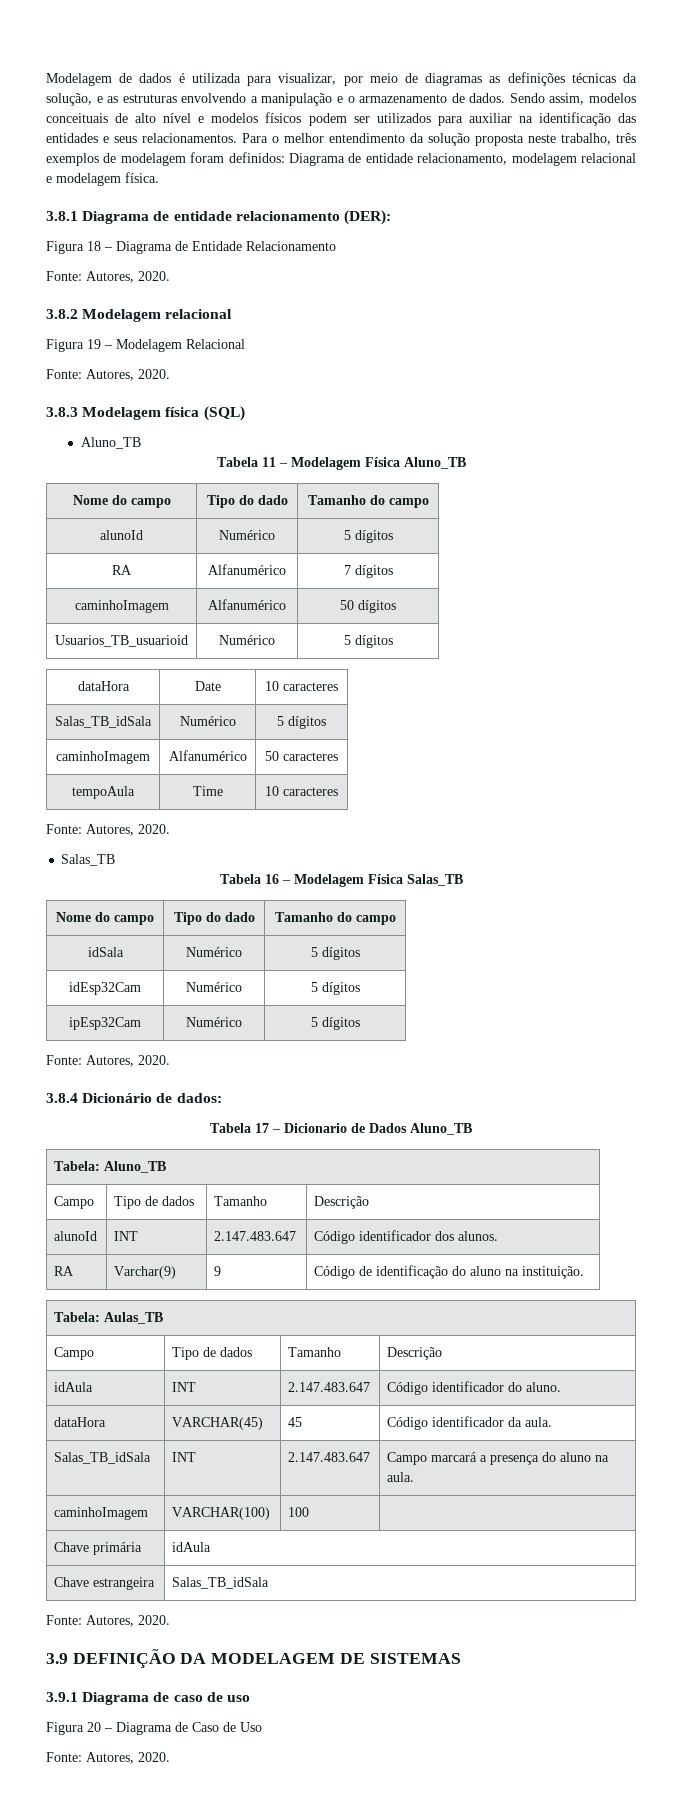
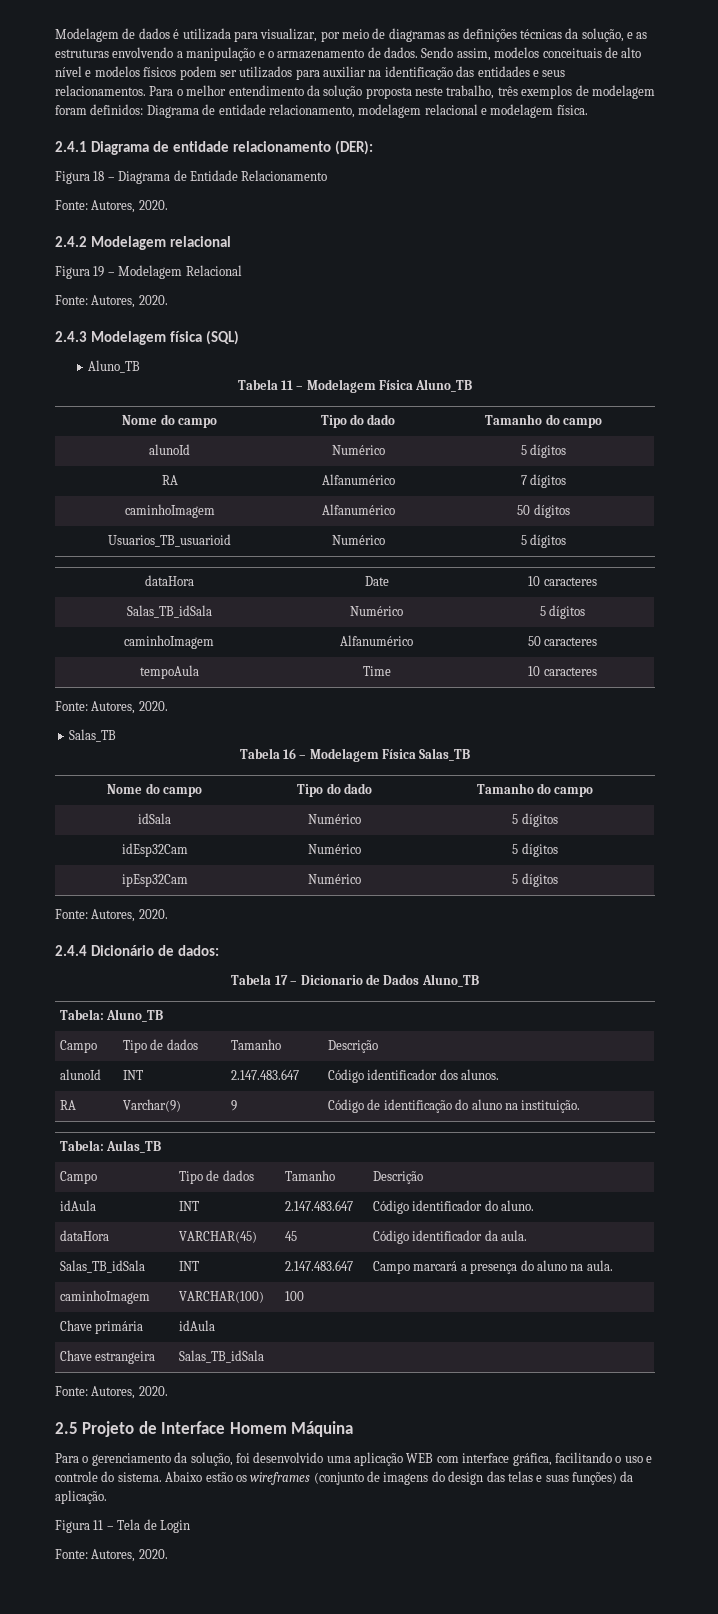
- 3.8.1 Diagrama de entidade relacionamento (DER):
+ 2.4.1 Diagrama de entidade relacionamento (DER):
- 3.8.2 Modelagem relacional
+ 2.4.2 Modelagem relacional
- 3.8.3 Modelagem física (SQL)
+ 2.4.3 Modelagem física (SQL)
- 3.8.4 Dicionário de dados:
+ 2.4.4 Dicionário de dados:
- 3.9 DEFINIÇÃO DA MODELAGEM DE SISTEMAS
- 3.9.1 Diagrama de caso de uso
- Figura 20 – Diagrama de Caso de Uso
+ 2.5 Projeto de Interface Homem Máquina
+ Para o gerenciamento da solução, foi desenvolvido uma aplicação WEB com interface gráfica, facilitando o uso e controle do sistema. Abaixo estão os wireframes (conjunto de imagens do design das telas e suas funções) da aplicação.
+ Figura 11 – Tela de Login

